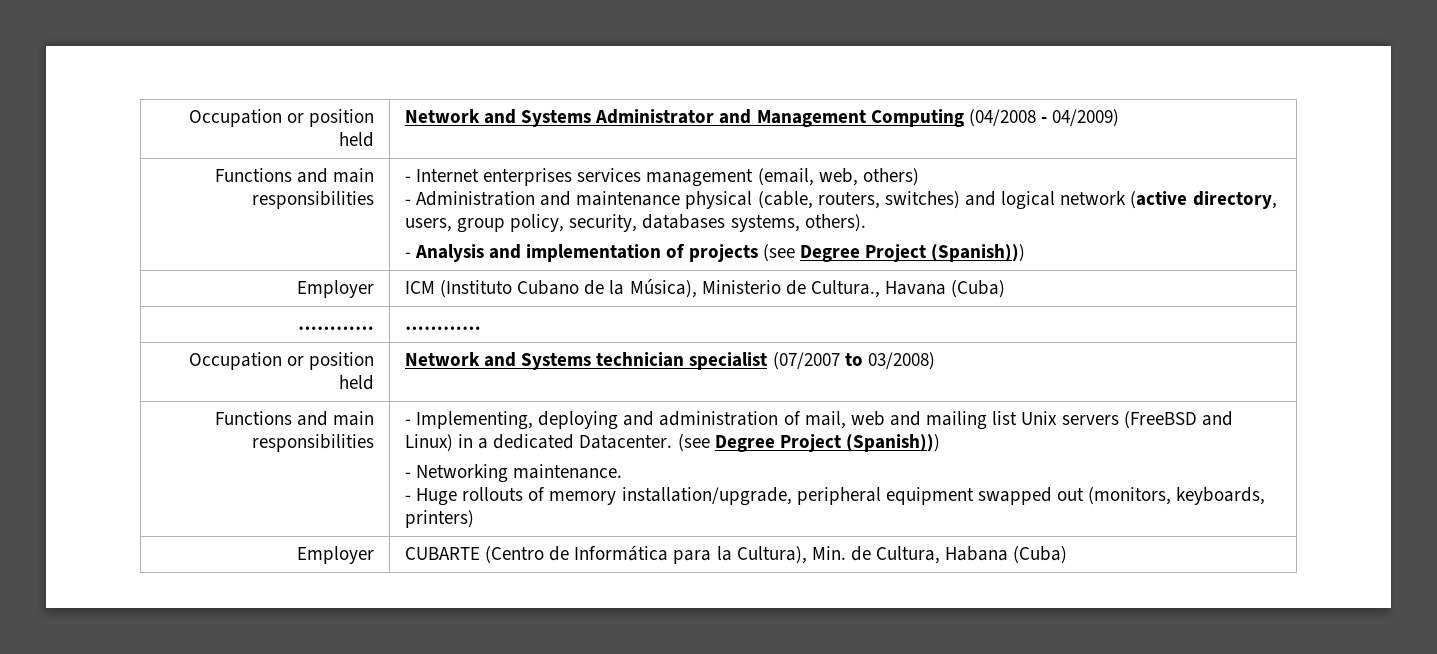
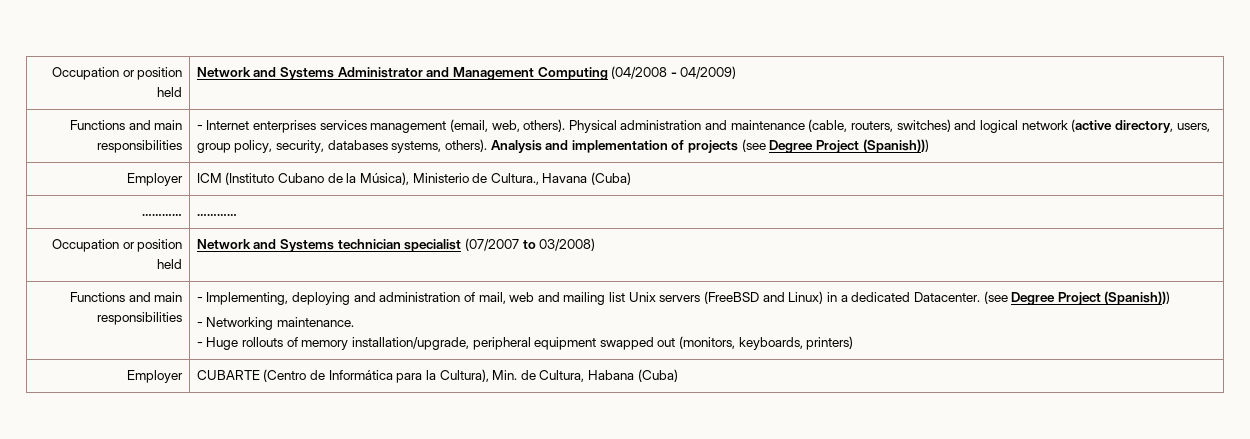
- - Internet enterprises services management (email, web, others)
- - Administration and maintenance physical (cable, routers, switches) and logical network (active directory, users, group policy, security, databases systems, others).
- - Analysis and implementation of projects (see Degree Project (Spanish)))
+ - Internet enterprises services management (email, web, others). Physical administration and maintenance (cable, routers, switches) and logical network (active directory, users, group policy, security, databases systems, others). Analysis and implementation of projects (see Degree Project (Spanish)))

